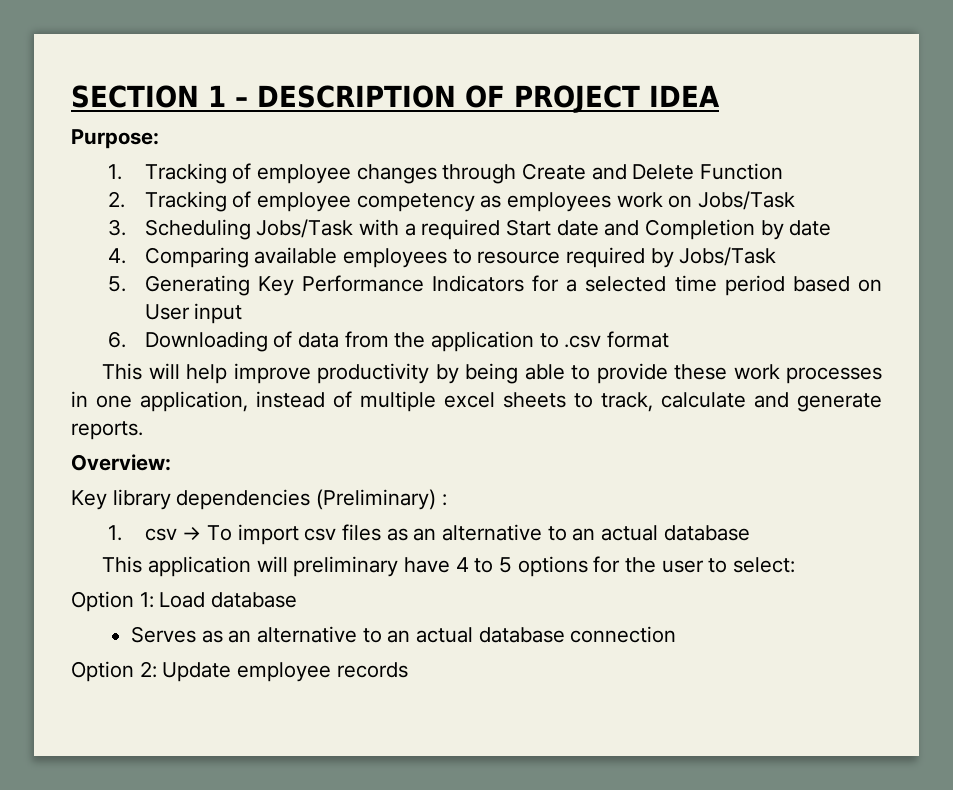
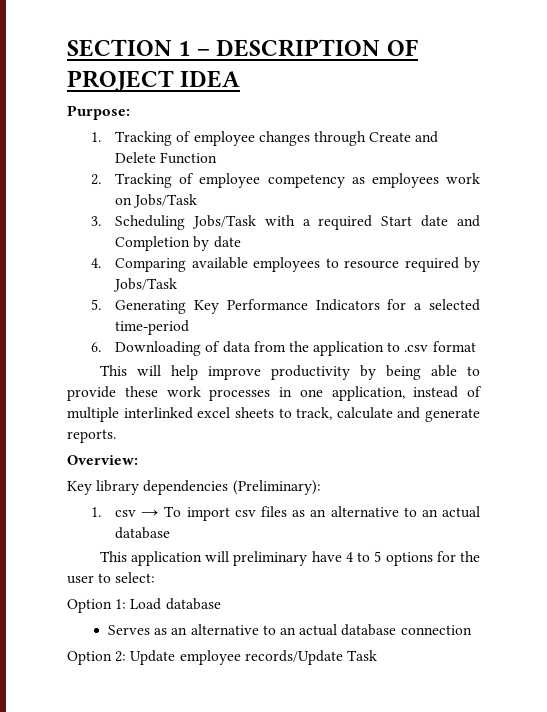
- 5. Generating Key Performance Indicators for a selected time period based on User input
+ 5. Generating Key Performance Indicators for a selected time-period
- This will help improve productivity by being able to provide these work processes in one application, instead of multiple excel sheets to track, calculate and generate reports.
+ This will help improve productivity by being able to provide these work processes in one application, instead of multiple interlinked excel sheets to track, calculate and generate reports.
- Key library dependencies (Preliminary) :
+ Key library dependencies (Preliminary):
- Option 2: Update employee records
+ Option 2: Update employee records/Update Task

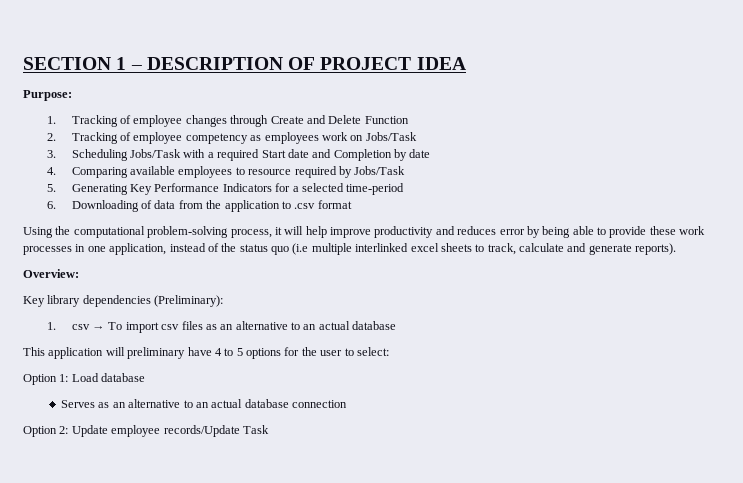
- This will help improve productivity by being able to provide these work processes in one application, instead of multiple interlinked excel sheets to track, calculate and generate reports.
+ Using the computational problem-solving process, it will help improve productivity and reduces error by being able to provide these work processes in one application, instead of the status quo (i.e multiple interlinked excel sheets to track, calculate and generate reports).

